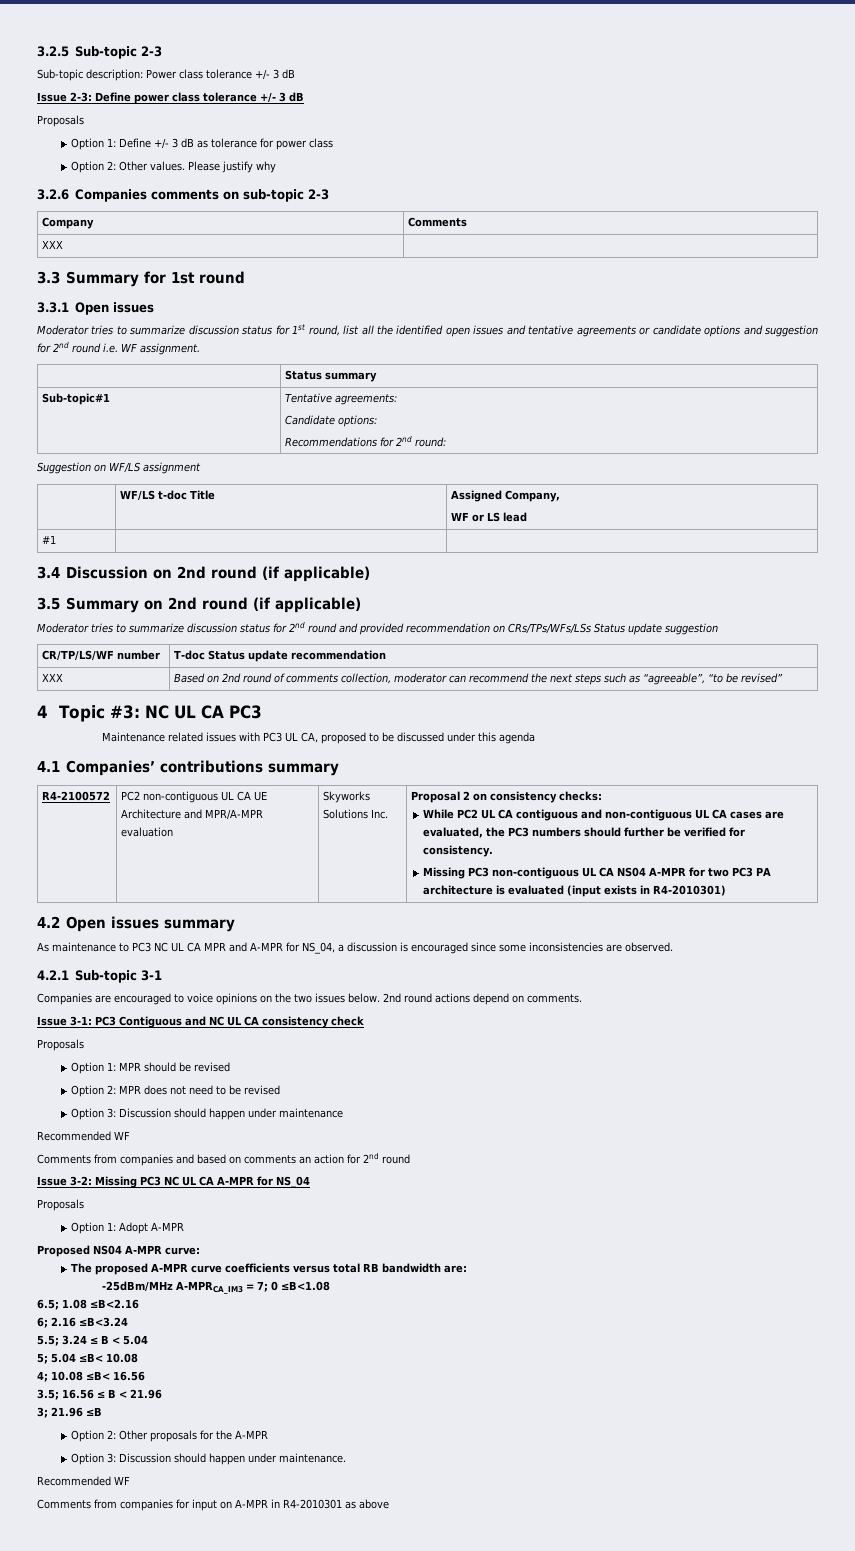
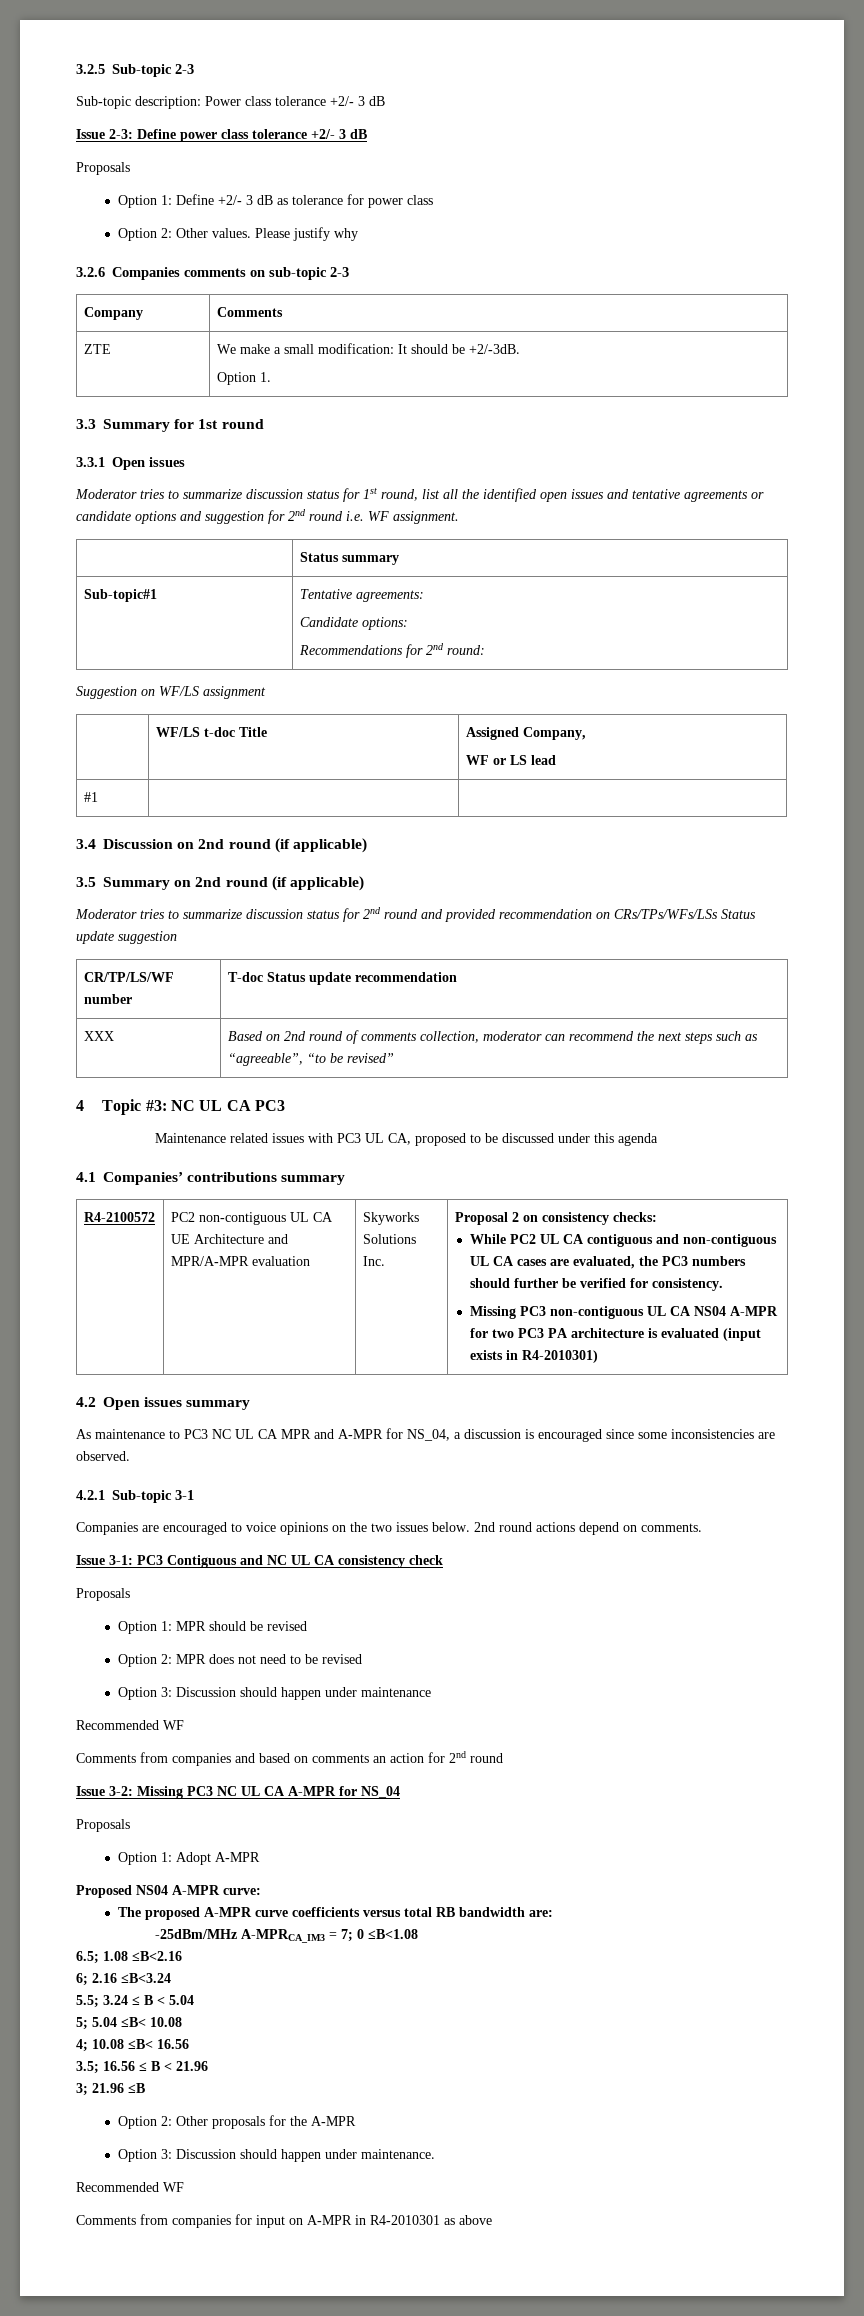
- Sub-topic description: Power class tolerance +/- 3 dB
+ Sub-topic description: Power class tolerance +2/- 3 dB
- Issue 2-3: Define power class tolerance +/- 3 dB
+ Issue 2-3: Define power class tolerance +2/- 3 dB
- Option 1: Define +/- 3 dB as tolerance for power class
+ Option 1: Define +2/- 3 dB as tolerance for power class
  Company | Comments
- XXX |
+ ZTE | We make a small modification: It should be +2/-3dB.
+ Option 1.

